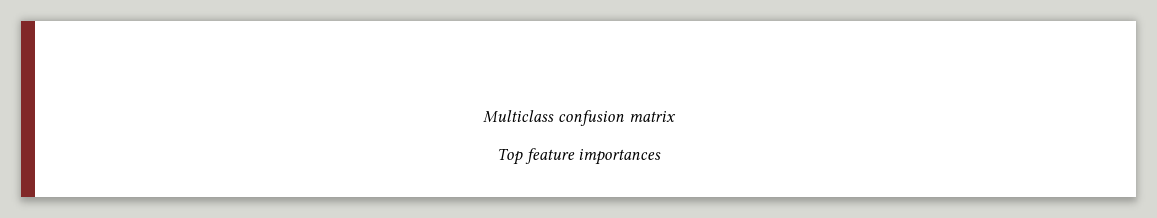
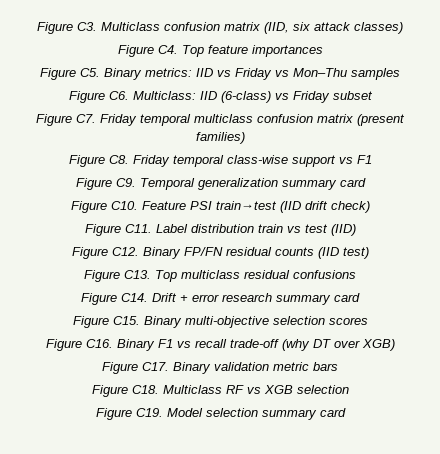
- Multiclass confusion matrix
- Top feature importances
+ Figure C3. Multiclass confusion matrix (IID, six attack classes)
+ Figure C4. Top feature importances
+ Figure C5. Binary metrics: IID vs Friday vs Mon–Thu samples
+ Figure C6. Multiclass: IID (6-class) vs Friday subset
+ Figure C7. Friday temporal multiclass confusion matrix (present families)
+ Figure C8. Friday temporal class-wise support vs F1
+ Figure C9. Temporal generalization summary card
+ Figure C10. Feature PSI train→test (IID drift check)
+ Figure C11. Label distribution train vs test (IID)
+ Figure C12. Binary FP/FN residual counts (IID test)
+ Figure C13. Top multiclass residual confusions
+ Figure C14. Drift + error research summary card
+ Figure C15. Binary multi-objective selection scores
+ Figure C16. Binary F1 vs recall trade-off (why DT over XGB)
+ Figure C17. Binary validation metric bars
+ Figure C18. Multiclass RF vs XGB selection
+ Figure C19. Model selection summary card

